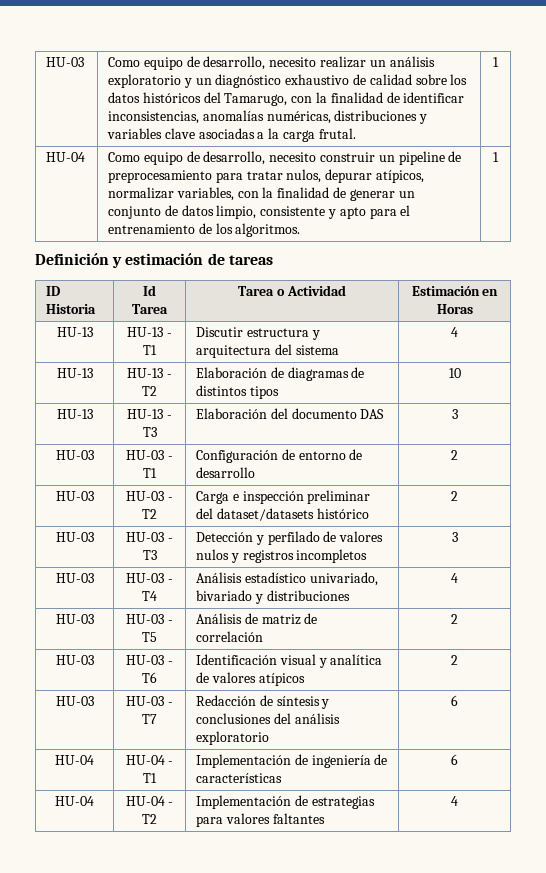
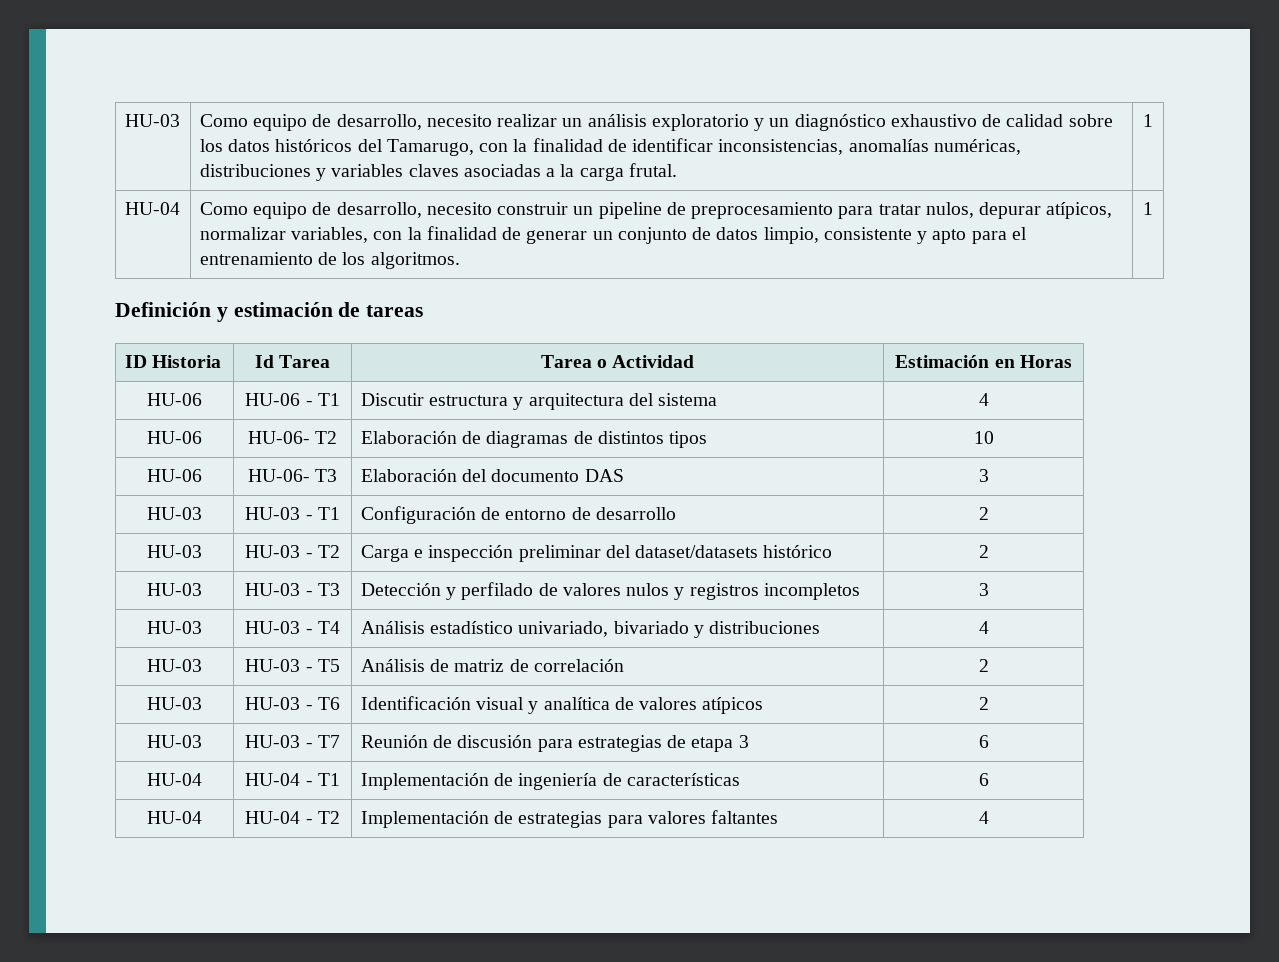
- HU-03 | Como equipo de desarrollo, necesito realizar un análisis exploratorio y un diagnóstico exhaustivo de calidad sobre los datos históricos del Tamarugo, con la finalidad de identificar inconsistencias, anomalías numéricas, distribuciones y variables clave asociadas a la carga frutal. | 1
+ HU-03 | Como equipo de desarrollo, necesito realizar un análisis exploratorio y un diagnóstico exhaustivo de calidad sobre los datos históricos del Tamarugo, con la finalidad de identificar inconsistencias, anomalías numéricas, distribuciones y variables claves asociadas a la carga frutal. | 1
- HU-13 | HU-13 - T1 | Discutir estructura y arquitectura del sistema | 4
+ HU-06 | HU-06 - T1 | Discutir estructura y arquitectura del sistema | 4
- HU-13 | HU-13 - T2 | Elaboración de diagramas de distintos tipos | 10
+ HU-06 | HU-06- T2 | Elaboración de diagramas de distintos tipos | 10
- HU-13 | HU-13 - T3 | Elaboración del documento DAS | 3
+ HU-06 | HU-06- T3 | Elaboración del documento DAS | 3
- HU-03 | HU-03 - T7 | Redacción de síntesis y conclusiones del análisis exploratorio | 6
+ HU-03 | HU-03 - T7 | Reunión de discusión para estrategias de etapa 3 | 6

